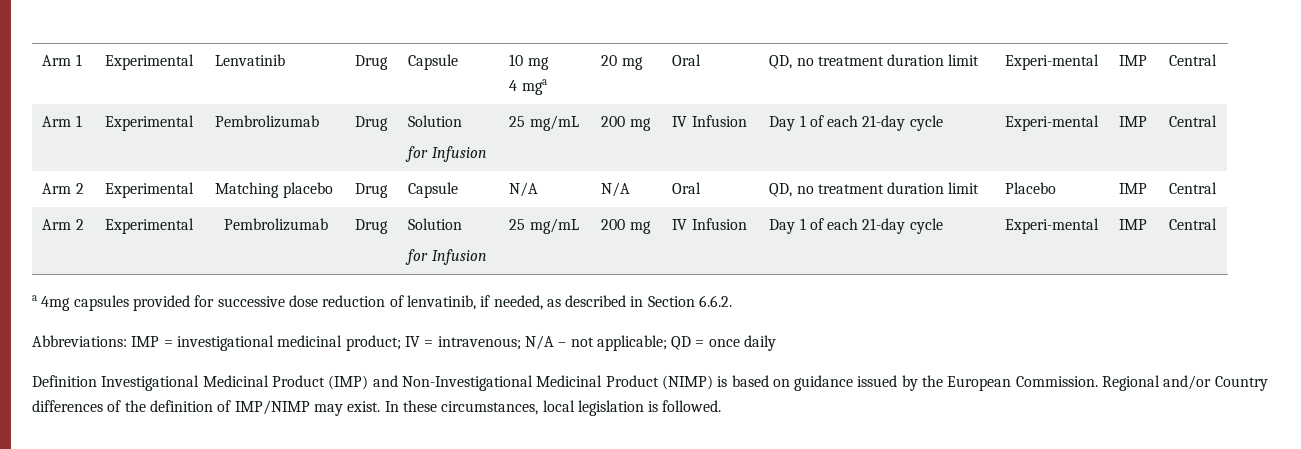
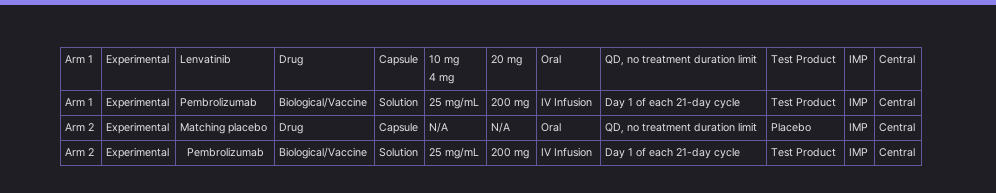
  Arm 1 | Experimental | Lenvatinib | Drug | Capsule | 10 mg
- 4 mga | 20 mg | Oral | QD, no treatment duration limit | Experi-mental | IMP | Central
+ 4 mg | 20 mg | Oral | QD, no treatment duration limit | Test Product | IMP | Central
- Arm 1 | Experimental | Pembrolizumab | Drug | Solution
- for Infusion | 25 mg/mL | 200 mg | IV Infusion | Day 1 of each 21-day cycle | Experi-mental | IMP | Central
+ Arm 1 | Experimental | Pembrolizumab | Biological/Vaccine | Solution | 25 mg/mL | 200 mg | IV Infusion | Day 1 of each 21-day cycle | Test Product | IMP | Central
- Arm 2 | Experimental | Pembrolizumab | Drug | Solution
- for Infusion | 25 mg/mL | 200 mg | IV Infusion | Day 1 of each 21-day cycle | Experi-mental | IMP | Central
- a 4mg capsules provided for successive dose reduction of lenvatinib, if needed, as described in Section 6.6.2.
- Abbreviations: IMP = investigational medicinal product; IV = intravenous; N/A – not applicable; QD = once daily
- Definition Investigational Medicinal Product (IMP) and Non-Investigational Medicinal Product (NIMP) is based on guidance issued by the European Commission. Regional and/or Country differences of the definition of IMP/NIMP may exist. In these circumstances, local legislation is followed.
+ Arm 2 | Experimental | Pembrolizumab | Biological/Vaccine | Solution | 25 mg/mL | 200 mg | IV Infusion | Day 1 of each 21-day cycle | Test Product | IMP | Central

